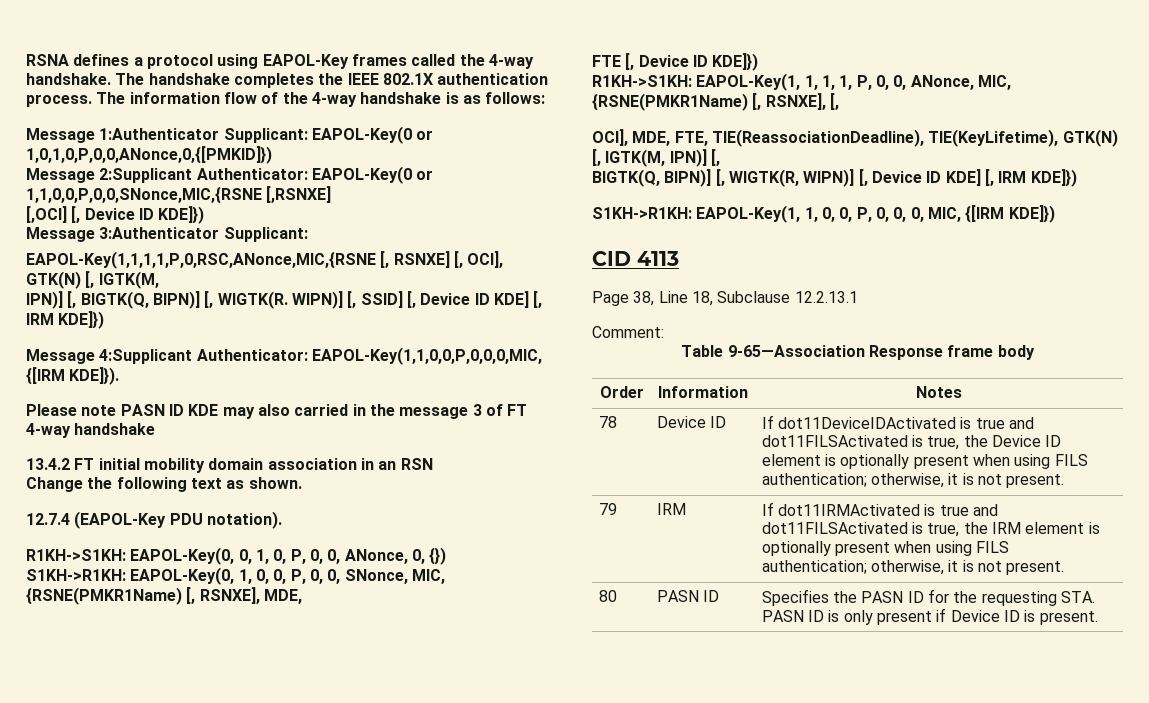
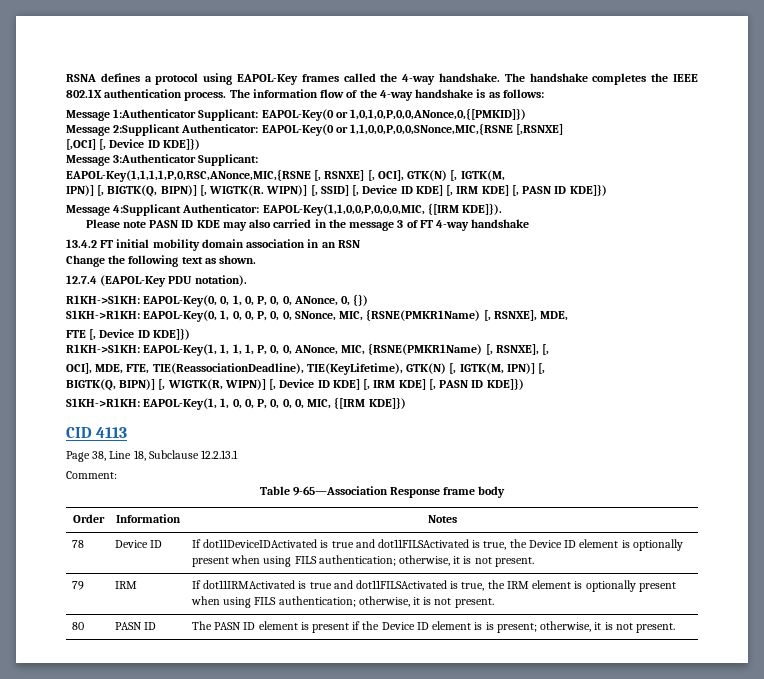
- WIPN)] [, SSID] [, Device ID KDE] [, IRM KDE]})
+ WIPN)] [, SSID] [, Device ID KDE] [, IRM KDE] [, PASN ID KDE]})
- BIGTK(Q, BIPN)] [, WIGTK(R, WIPN)] [, Device ID KDE] [, IRM KDE]})
+ BIGTK(Q, BIPN)] [, WIGTK(R, WIPN)] [, Device ID KDE] [, IRM KDE] [, PASN ID KDE]})
- 80 | PASN ID | Specifies the PASN ID for the requesting STA. PASN ID is only present if Device ID is present.
+ 80 | PASN ID | The PASN ID element is present if the Device ID element is is present; otherwise, it is not present.

